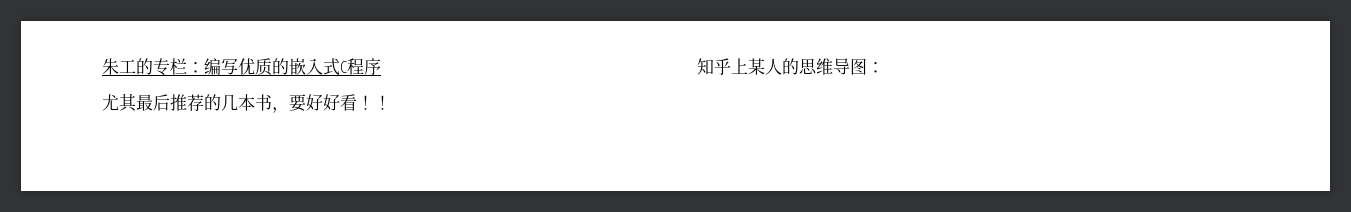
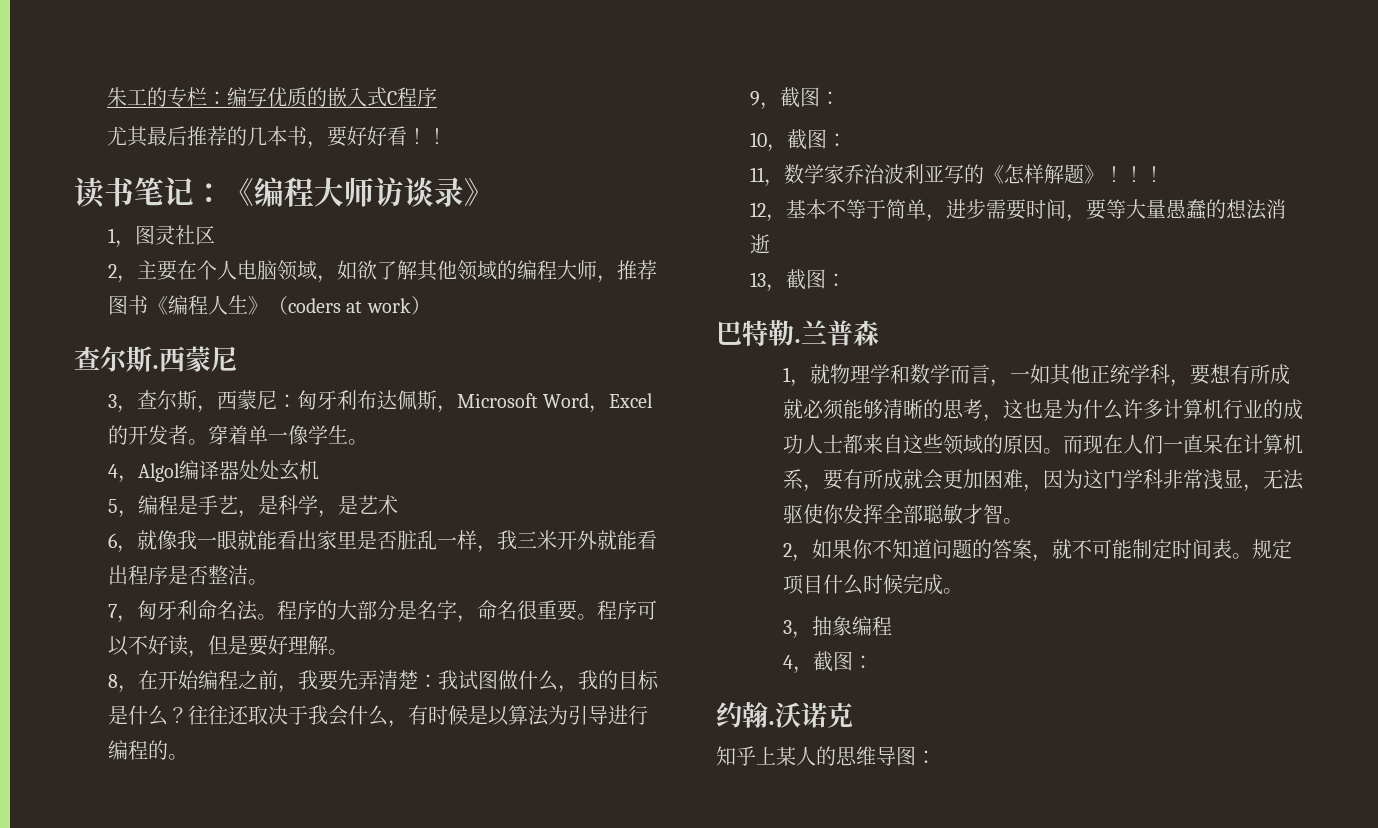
+ 读书笔记：《编程大师访谈录》
+ 1，图灵社区
+ 2，主要在个人电脑领域，如欲了解其他领域的编程大师，推荐图书《编程人生》（coders at work）
+ 查尔斯.西蒙尼
+ 3，查尔斯，西蒙尼：匈牙利布达佩斯，Microsoft Word，Excel的开发者。穿着单一像学生。
+ 4，Algol编译器处处玄机
+ 5，编程是手艺，是科学，是艺术
+ 6，就像我一眼就能看出家里是否脏乱一样，我三米开外就能看出程序是否整洁。
+ 7，匈牙利命名法。程序的大部分是名字，命名很重要。程序可以不好读，但是要好理解。
+ 8，在开始编程之前，我要先弄清楚：我试图做什么，我的目标是什么？往往还取决于我会什么，有时候是以算法为引导进行编程的。
+ 9，截图：
+ 10，截图：
+ 11，数学家乔治波利亚写的《怎样解题》！！！
+ 12，基本不等于简单，进步需要时间，要等大量愚蠢的想法消逝
+ 13，截图：
+ 巴特勒.兰普森
+ 1，就物理学和数学而言，一如其他正统学科，要想有所成就必须能够清晰的思考，这也是为什么许多计算机行业的成功人士都来自这些领域的原因。而现在人们一直呆在计算机系，要有所成就会更加困难，因为这门学科非常浅显，无法驱使你发挥全部聪敏才智。
+ 2，如果你不知道问题的答案，就不可能制定时间表。规定项目什么时候完成。
+ 3，抽象编程
+ 4，截图：
+ 约翰.沃诺克

